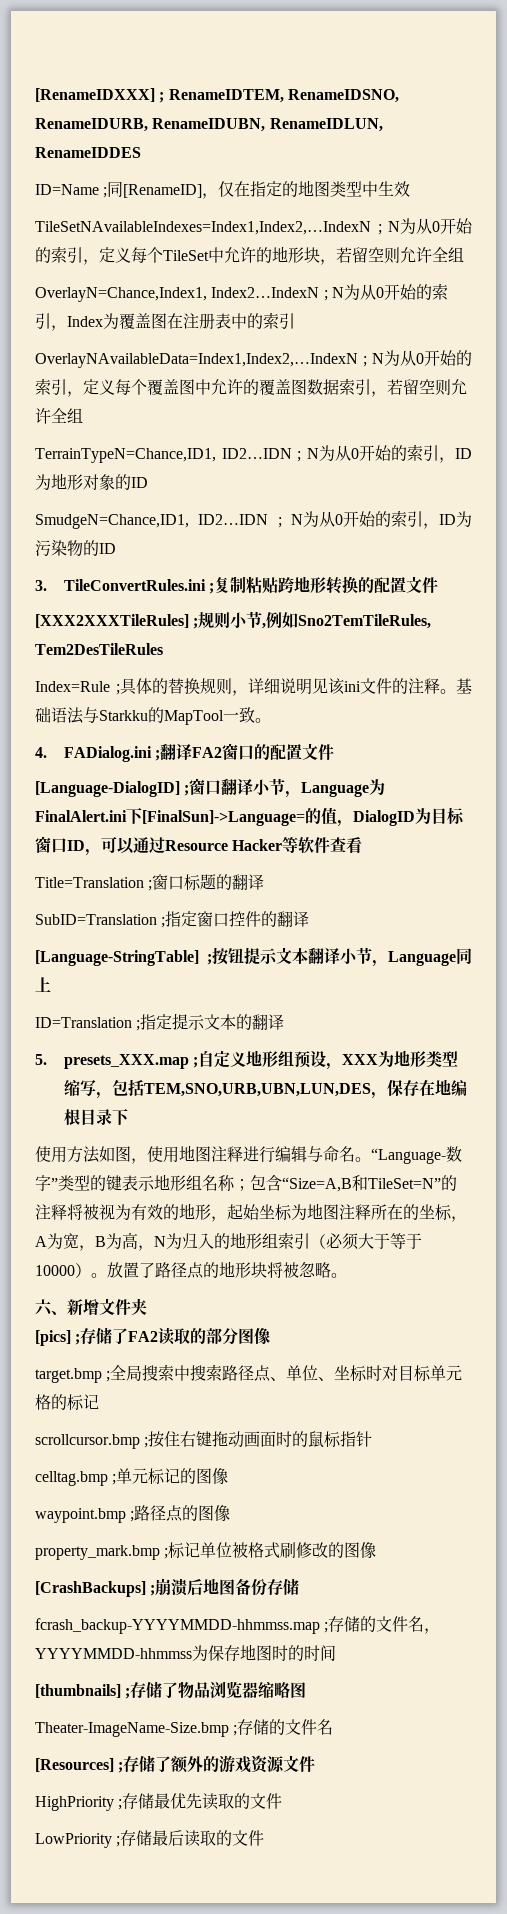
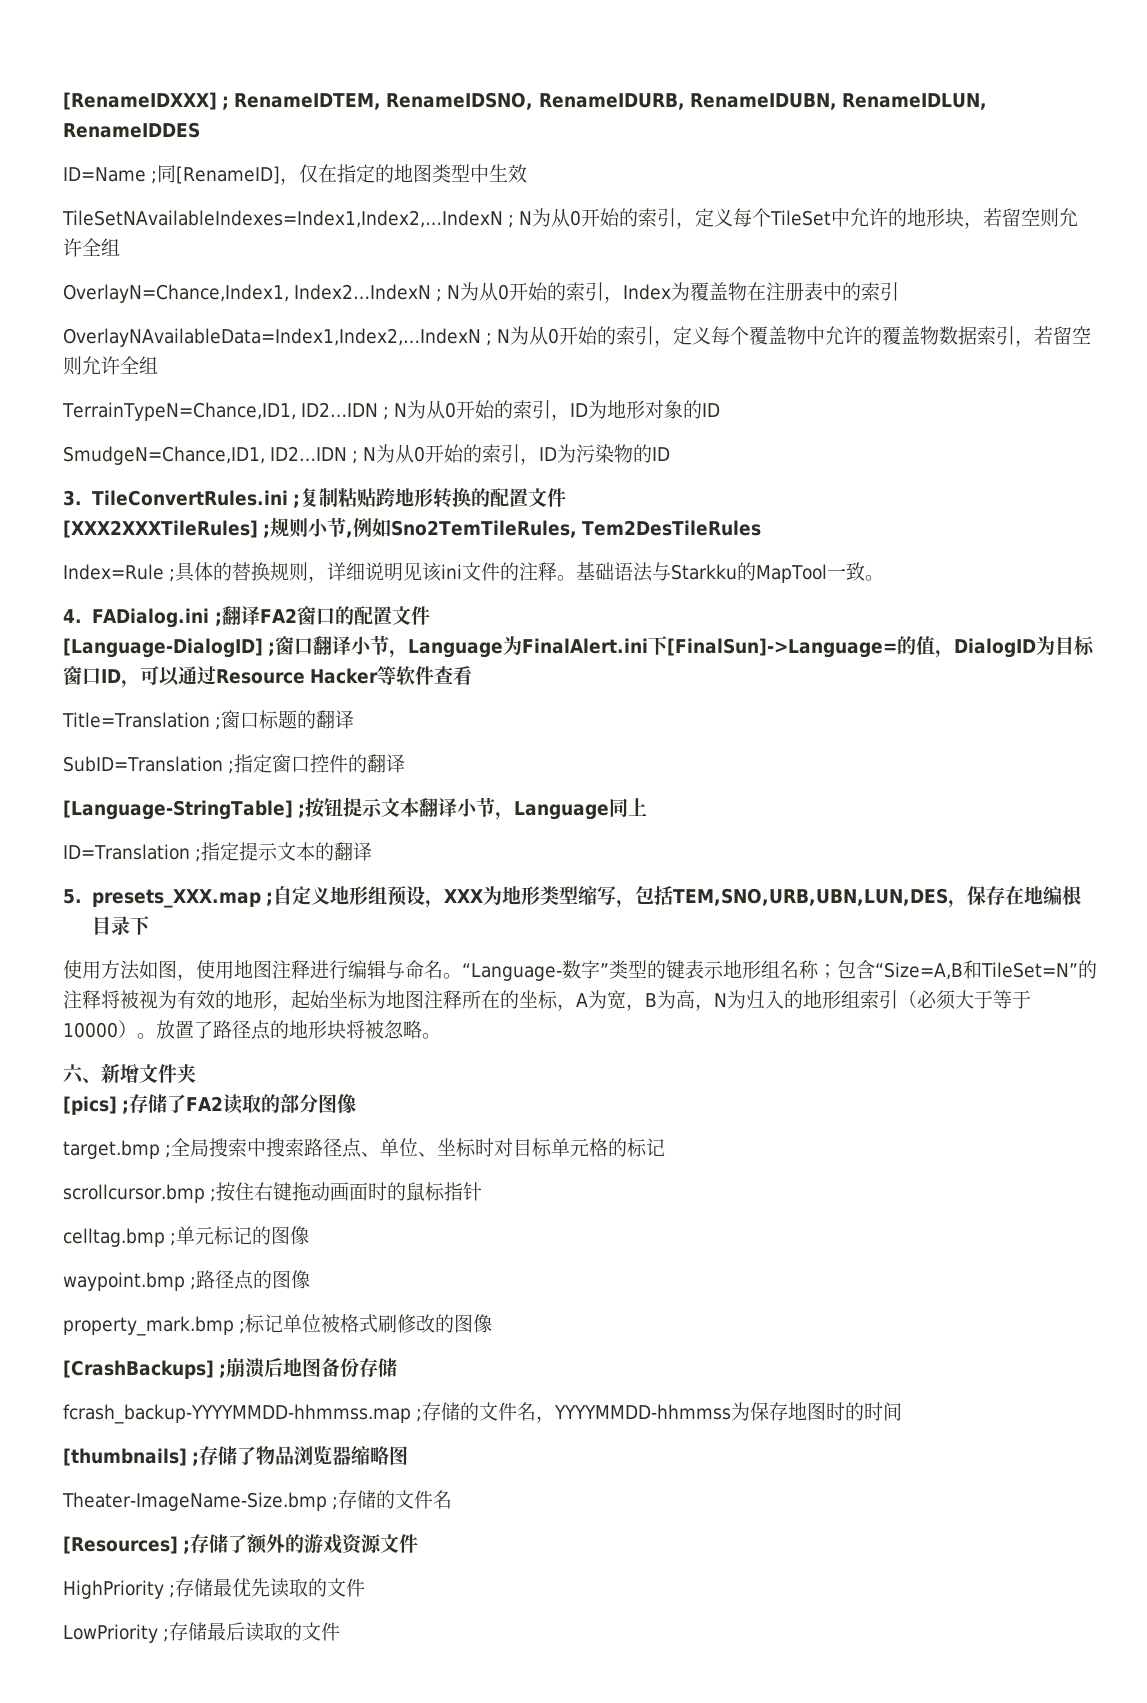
- OverlayN=Chance,Index1, Index2…IndexN ; N为从0开始的索引，Index为覆盖图在注册表中的索引
+ OverlayN=Chance,Index1, Index2…IndexN ; N为从0开始的索引，Index为覆盖物在注册表中的索引
- OverlayNAvailableData=Index1,Index2,…IndexN ; N为从0开始的索引，定义每个覆盖图中允许的覆盖图数据索引，若留空则允许全组
+ OverlayNAvailableData=Index1,Index2,…IndexN ; N为从0开始的索引，定义每个覆盖物中允许的覆盖物数据索引，若留空则允许全组

